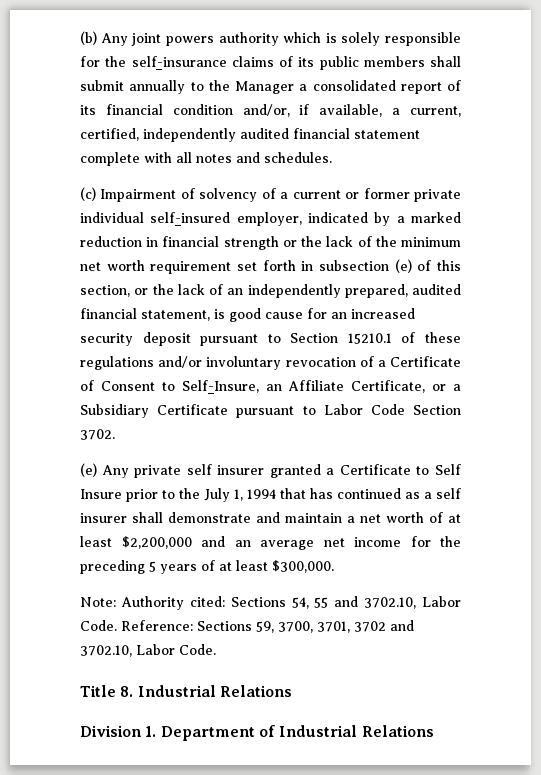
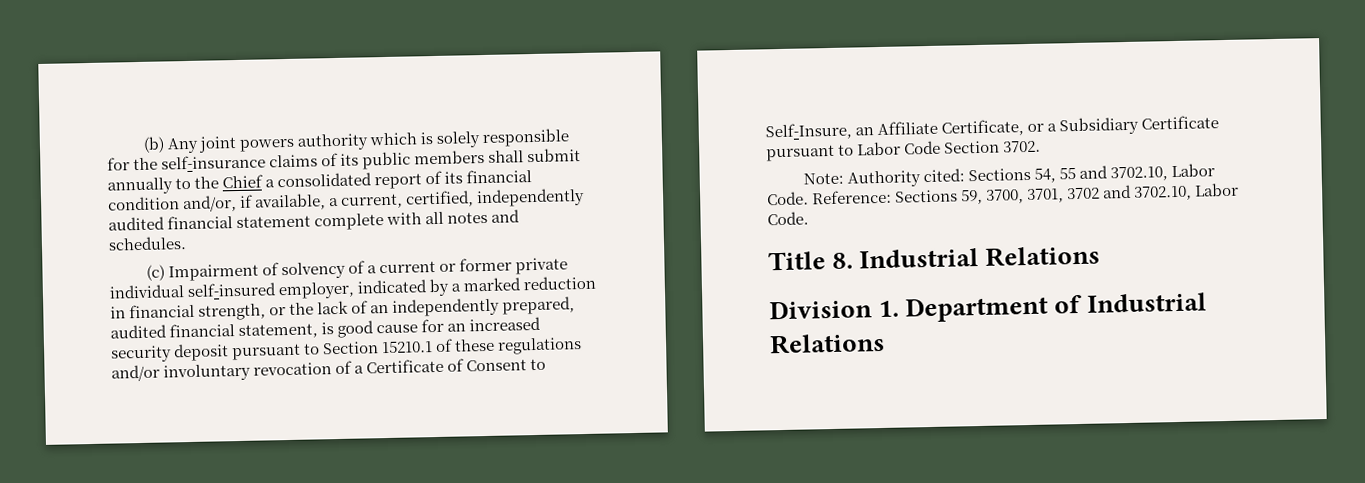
- (b) Any joint powers authority which is solely responsible for the self-insurance claims of its public members shall submit annually to the Manager a consolidated report of its financial condition and/or, if available, a current, certified, independently audited financial statement complete with all notes and schedules.
+ (b) Any joint powers authority which is solely responsible for the self-insurance claims of its public members shall submit annually to the Chief a consolidated report of its financial condition and/or, if available, a current, certified, independently audited financial statement complete with all notes and schedules.
- (c) Impairment of solvency of a current or former private individual self-insured employer, indicated by a marked reduction in financial strength or the lack of the minimum net worth requirement set forth in subsection (e) of this section, or the lack of an independently prepared, audited financial statement, is good cause for an increased security deposit pursuant to Section 15210.1 of these regulations and/or involuntary revocation of a Certificate of Consent to Self-Insure, an Affiliate Certificate, or a Subsidiary Certificate pursuant to Labor Code Section 3702.
+ (c) Impairment of solvency of a current or former private individual self-insured employer, indicated by a marked reduction in financial strength, or the lack of an independently prepared, audited financial statement, is good cause for an increased security deposit pursuant to Section 15210.1 of these regulations and/or involuntary revocation of a Certificate of Consent to Self-Insure, an Affiliate Certificate, or a Subsidiary Certificate pursuant to Labor Code Section 3702.
- (e) Any private self insurer granted a Certificate to Self Insure prior to the July 1, 1994 that has continued as a self insurer shall demonstrate and maintain a net worth of at least $2,200,000 and an average net income for the preceding 5 years of at least $300,000.

